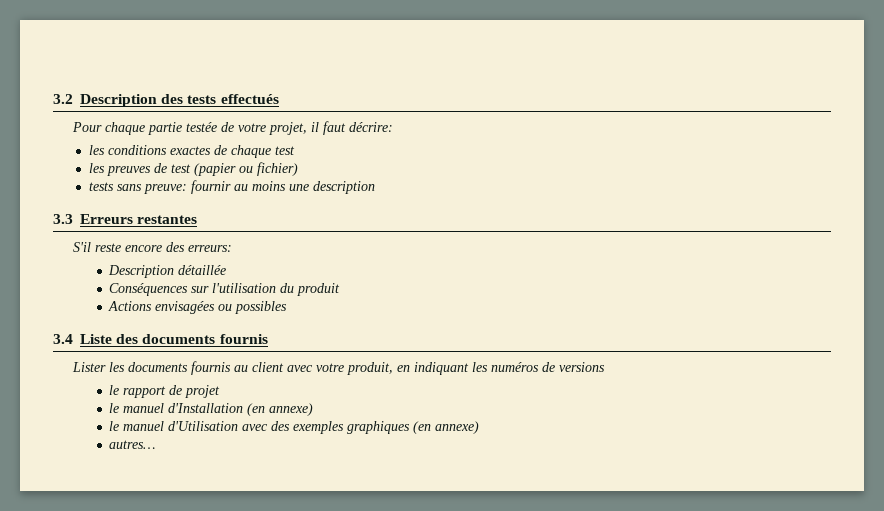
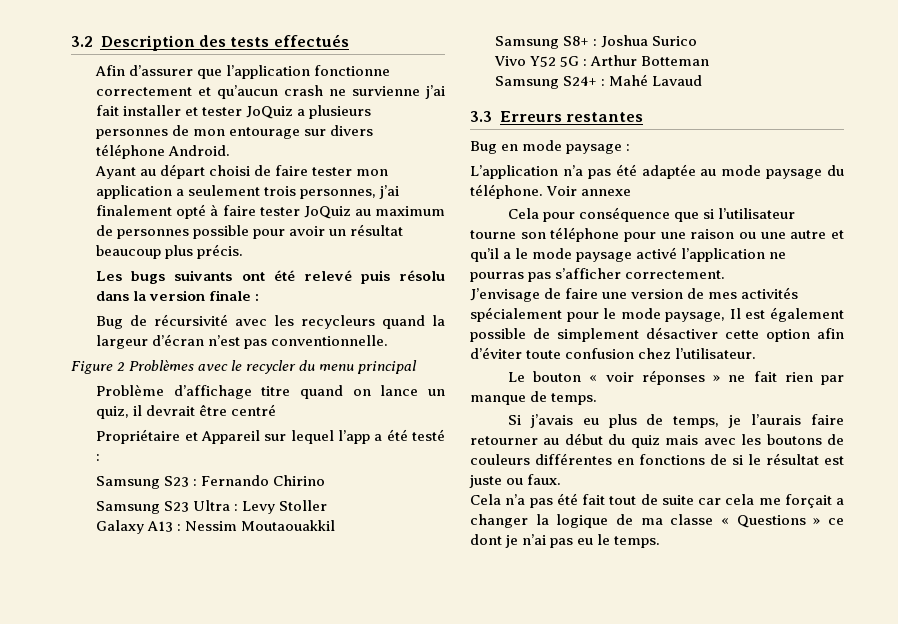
- Pour chaque partie testée de votre projet, il faut décrire:
- les conditions exactes de chaque test
- les preuves de test (papier ou fichier)
- tests sans preuve: fournir au moins une description
+ Afin d’assurer que l’application fonctionne correctement et qu’aucun crash ne survienne j’ai fait installer et tester JoQuiz a plusieurs personnes de mon entourage sur divers téléphone Android.
+ Ayant au départ choisi de faire tester mon application a seulement trois personnes, j’ai finalement opté à faire tester JoQuiz au maximum de personnes possible pour avoir un résultat beaucoup plus précis.
+ Les bugs suivants ont été relevé puis résolu dans la version finale :
+ Bug de récursivité avec les recycleurs quand la largeur d’écran n’est pas conventionnelle.
+ Figure 2 Problèmes avec le recycler du menu principal
+ Problème d’affichage titre quand on lance un quiz, il devrait être centré
+ Propriétaire et Appareil sur lequel l’app a été testé :
+ Samsung S23 : Fernando Chirino
+ Samsung S23 Ultra : Levy Stoller
+ Galaxy A13 : Nessim Moutaouakkil
+ Samsung S8+ : Joshua Surico
+ Vivo Y52 5G : Arthur Botteman
+ Samsung S24+ : Mahé Lavaud
  3.3 Erreurs restantes
- S'il reste encore des erreurs:
- Description détaillée
- Conséquences sur l'utilisation du produit
- Actions envisagées ou possibles
- 3.4 Liste des documents fournis
- Lister les documents fournis au client avec votre produit, en indiquant les numéros de versions
- le rapport de projet
- le manuel d'Installation (en annexe)
- le manuel d'Utilisation avec des exemples graphiques (en annexe)
- autres…
+ Bug en mode paysage :
+ L’application n’a pas été adaptée au mode paysage du téléphone. Voir annexe
+ Cela pour conséquence que si l’utilisateur tourne son téléphone pour une raison ou une autre et qu’il a le mode paysage activé l’application ne pourras pas s’afficher correctement.
+ J’envisage de faire une version de mes activités spécialement pour le mode paysage, Il est également possible de simplement désactiver cette option afin d’éviter toute confusion chez l’utilisateur.
+ Le bouton « voir réponses » ne fait rien par manque de temps.
+ Si j’avais eu plus de temps, je l’aurais faire retourner au début du quiz mais avec les boutons de couleurs différentes en fonctions de si le résultat est juste ou faux.
+ Cela n’a pas été fait tout de suite car cela me forçait a changer la logique de ma classe « Questions » ce dont je n’ai pas eu le temps.

